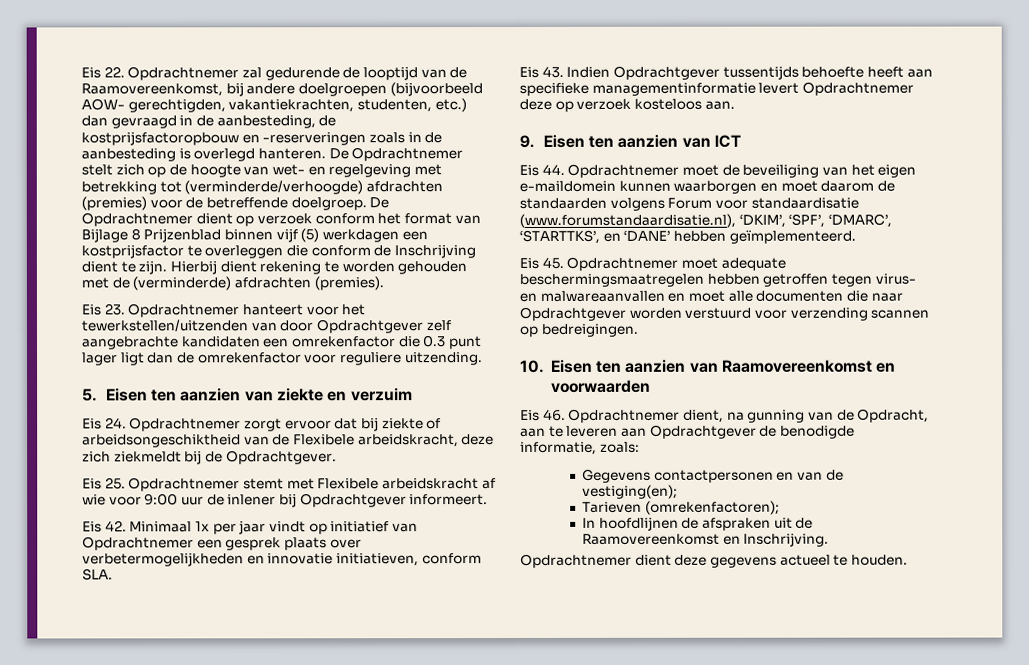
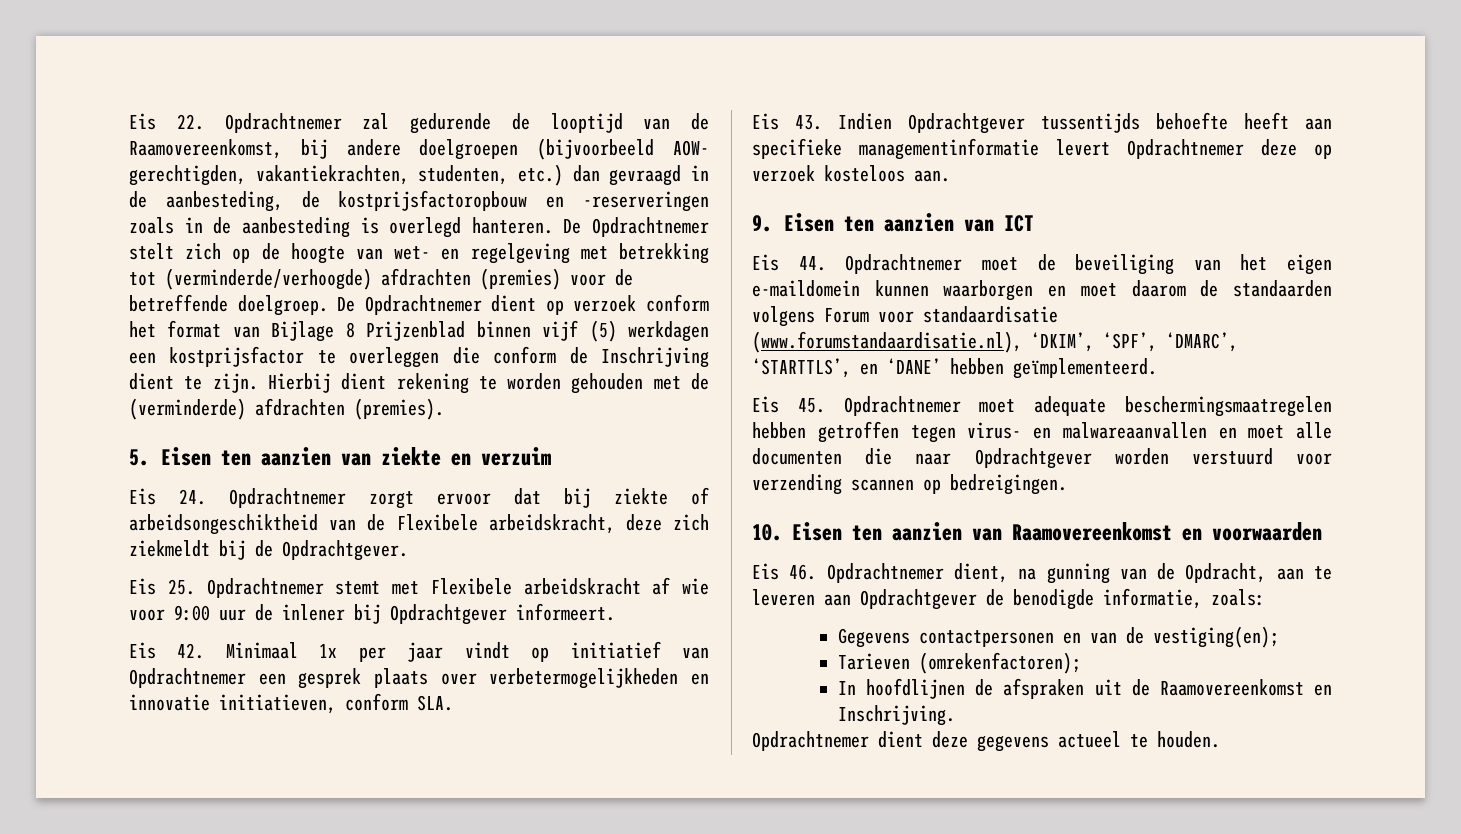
- Eis 23. Opdrachtnemer hanteert voor het tewerkstellen/uitzenden van door Opdrachtgever zelf aangebrachte kandidaten een omrekenfactor die 0.3 punt lager ligt dan de omrekenfactor voor reguliere uitzending.
- Eis 44. Opdrachtnemer moet de beveiliging van het eigen e-maildomein kunnen waarborgen en moet daarom de standaarden volgens Forum voor standaardisatie (www.forumstandaardisatie.nl), ‘DKIM’, ‘SPF’, ‘DMARC’, ‘STARTTKS’, en ‘DANE’ hebben geïmplementeerd.
+ Eis 44. Opdrachtnemer moet de beveiliging van het eigen e-maildomein kunnen waarborgen en moet daarom de standaarden volgens Forum voor standaardisatie (www.forumstandaardisatie.nl), ‘DKIM’, ‘SPF’, ‘DMARC’, ‘STARTTLS’, en ‘DANE’ hebben geïmplementeerd.

